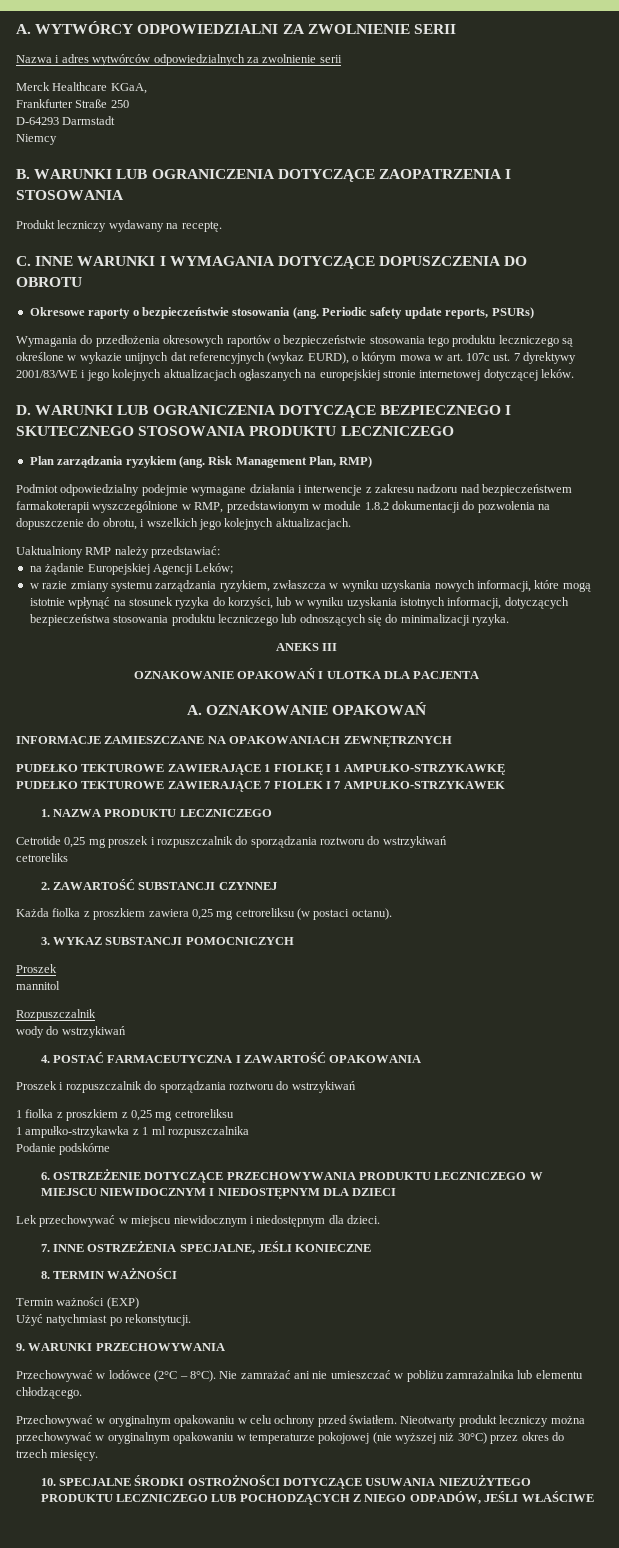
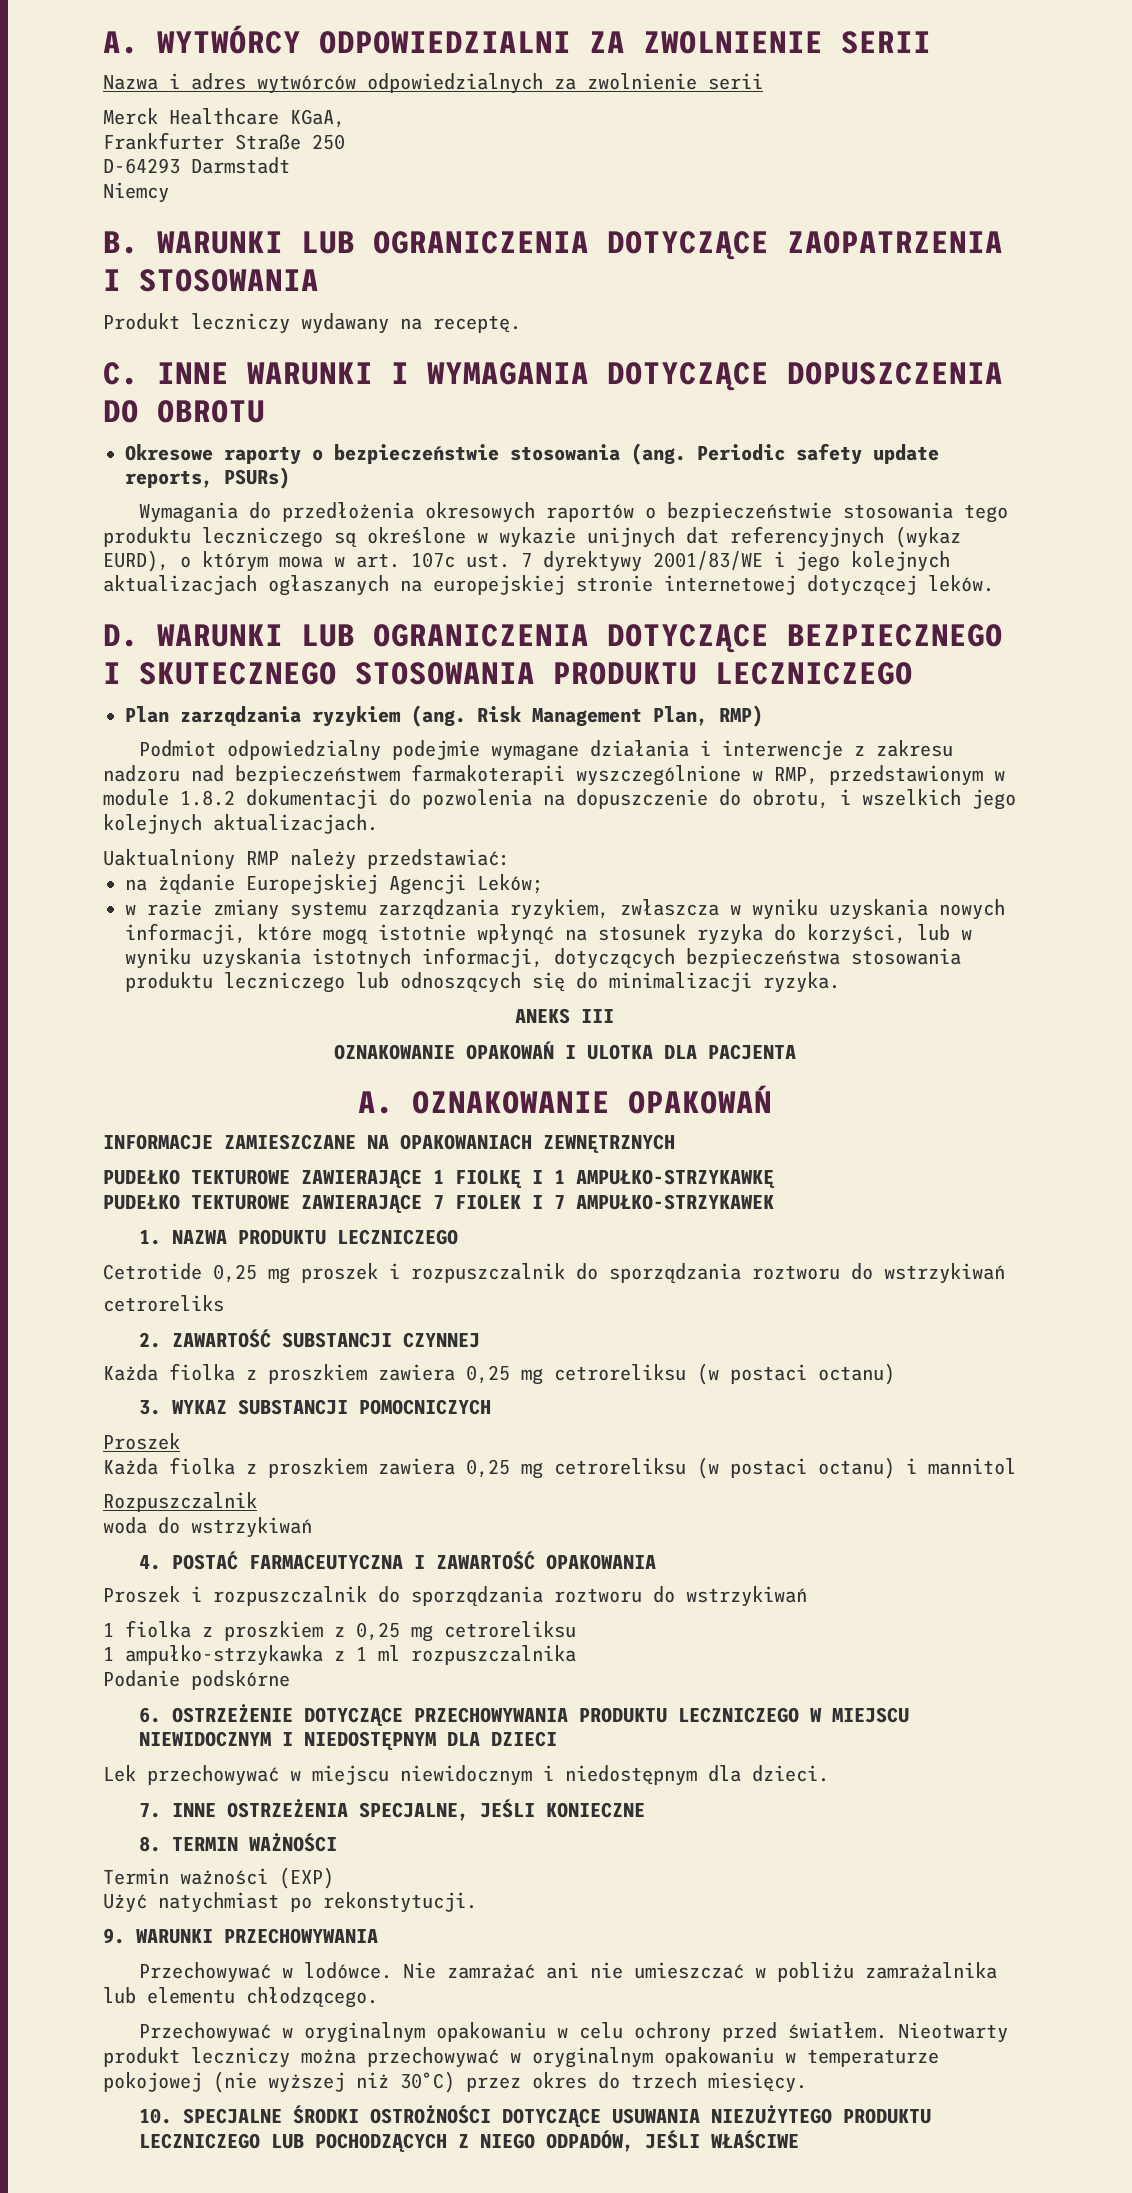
  2. ZAWARTOŚĆ SUBSTANCJI CZYNNEJ
- Każda fiolka z proszkiem zawiera 0,25 mg cetroreliksu (w postaci octanu).
+ Każda fiolka z proszkiem zawiera 0,25 mg cetroreliksu (w postaci octanu)
- mannitol
+ Każda fiolka z proszkiem zawiera 0,25 mg cetroreliksu (w postaci octanu) i mannitol
- wody do wstrzykiwań
+ woda do wstrzykiwań
- Przechowywać w lodówce (2°C – 8°C).
+ Przechowywać w lodówce.

